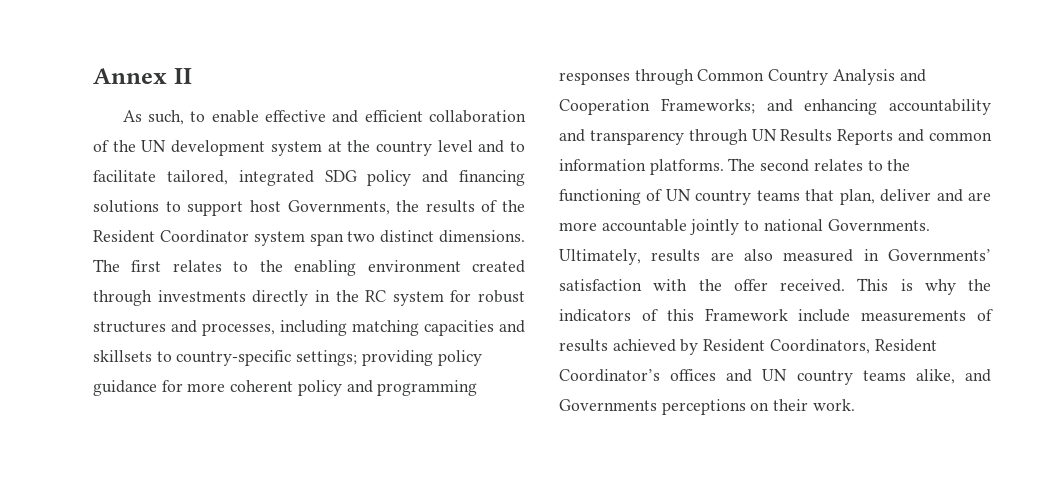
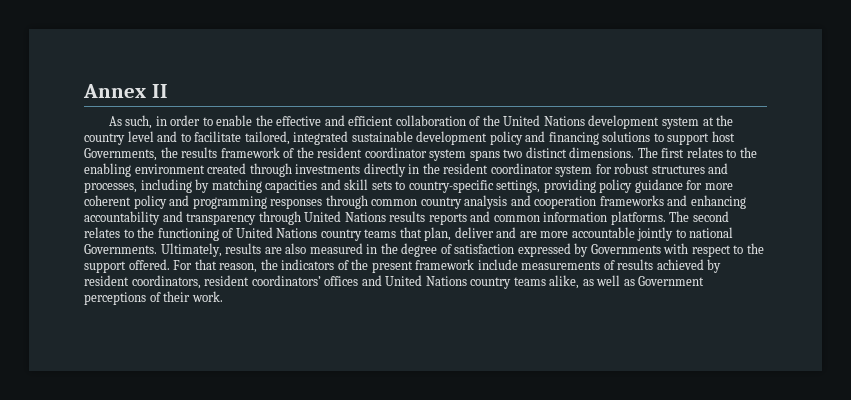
- As such, to enable effective and efficient collaboration of the UN development system at the country level and to facilitate tailored, integrated SDG policy and financing solutions to support host Governments, the results of the Resident Coordinator system span two distinct dimensions.
+ As such, in order to enable the effective and efficient collaboration of the United Nations development system at the country level and to facilitate tailored, integrated sustainable development policy and financing solutions to support host Governments, the results framework of the resident coordinator system spans two distinct dimensions.
- The first relates to the enabling environment created through investments directly in the RC system for robust structures and processes, including matching capacities and skillsets to country-specific settings; providing policy guidance for more coherent policy and programming responses through Common Country Analysis and Cooperation Frameworks; and enhancing accountability and transparency through UN Results Reports and common information platforms.
+ The first relates to the enabling environment created through investments directly in the resident coordinator system for robust structures and processes, including by matching capacities and skill sets to country-specific settings, providing policy guidance for more coherent policy and programming responses through common country analysis and cooperation frameworks and enhancing accountability and transparency through United Nations results reports and common information platforms.
- The second relates to the functioning of UN country teams that plan, deliver and are more accountable jointly to national Governments.
+ The second relates to the functioning of United Nations country teams that plan, deliver and are more accountable jointly to national Governments.
- Ultimately, results are also measured in Governments’ satisfaction with the offer received. This is why the indicators of this Framework include measurements of results achieved by Resident Coordinators, Resident Coordinator’s offices and UN country teams alike, and Governments perceptions on their work.
+ Ultimately, results are also measured in the degree of satisfaction expressed by Governments with respect to the support offered. For that reason, the indicators of the present framework include measurements of results achieved by resident coordinators, resident coordinators’ offices and United Nations country teams alike, as well as Government perceptions of their work.

